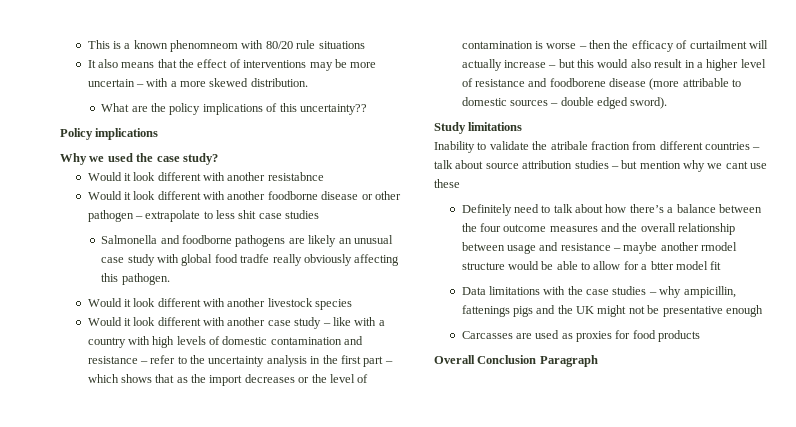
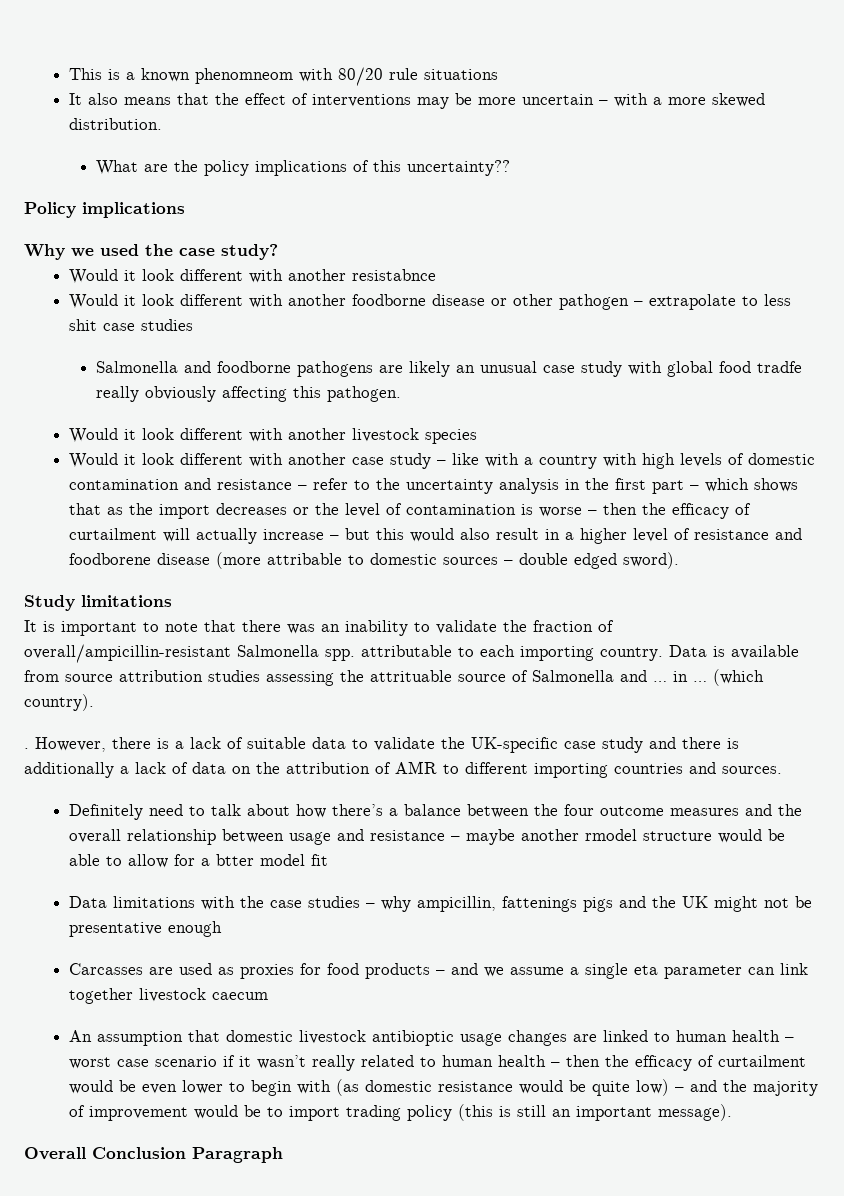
- Inability to validate the atribale fraction from different countries – talk about source attribution studies – but mention why we cant use these
+ It is important to note that there was an inability to validate the fraction of overall/ampicillin-resistant Salmonella spp. attributable to each importing country. Data is available from source attribution studies assessing the attrituable source of Salmonella and … in … (which country).
+ . However, there is a lack of suitable data to validate the UK-specific case study and there is additionally a lack of data on the attribution of AMR to different importing countries and sources.
- Carcasses are used as proxies for food products
+ Carcasses are used as proxies for food products – and we assume a single eta parameter can link together livestock caecum
+ An assumption that domestic livestock antibioptic usage changes are linked to human health – worst case scenario if it wasn’t really related to human health – then the efficacy of curtailment would be even lower to begin with (as domestic resistance would be quite low) – and the majority of improvement would be to import trading policy (this is still an important message).

